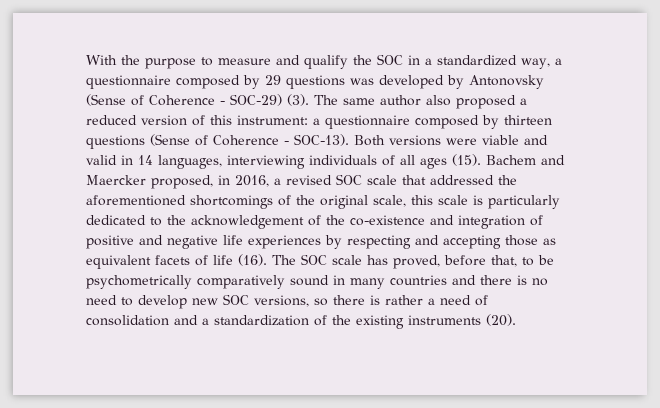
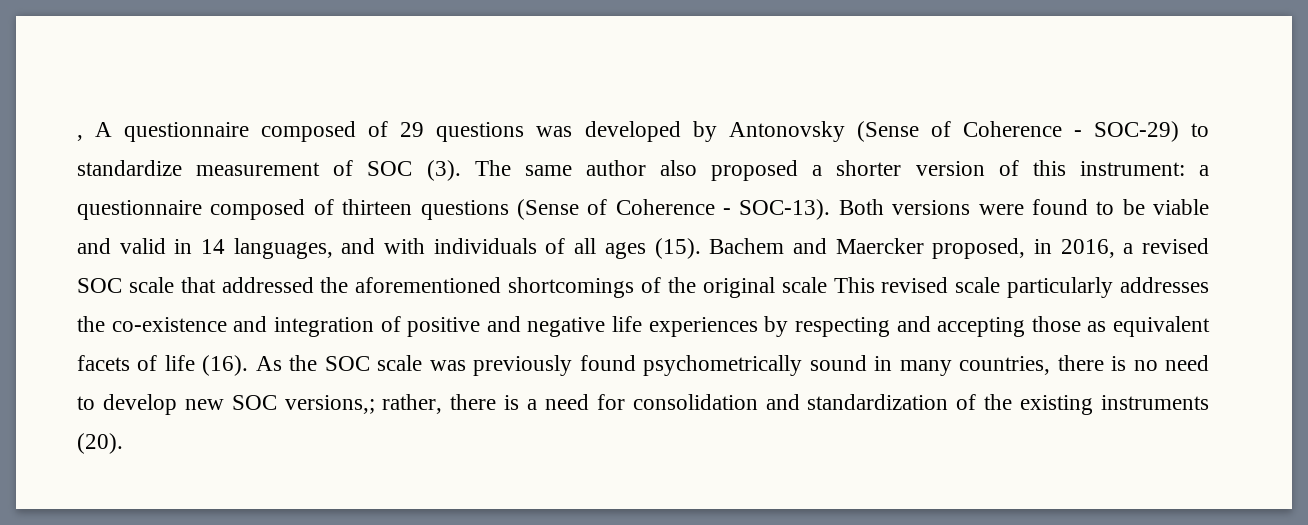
- With the purpose to measure and qualify the SOC in a standardized way, a questionnaire composed by 29 questions was developed by Antonovsky (Sense of Coherence - SOC-29) (3).
+ , A questionnaire composed of 29 questions was developed by Antonovsky (Sense of Coherence - SOC-29) to standardize measurement of SOC (3).
- The same author also proposed a reduced version of this instrument: a questionnaire composed by thirteen questions (Sense of Coherence - SOC-13).
+ The same author also proposed a shorter version of this instrument: a questionnaire composed of thirteen questions (Sense of Coherence - SOC-13).
- Both versions were viable and valid in 14 languages, interviewing individuals of all ages (15).
+ Both versions were found to be viable and valid in 14 languages, and with individuals of all ages (15).
- Bachem and Maercker proposed, in 2016, a revised SOC scale that addressed the aforementioned shortcomings of the original scale, this scale is particularly dedicated to the acknowledgement of the co-existence and integration of positive and negative life experiences by respecting and accepting those as equivalent facets of life (16).
+ Bachem and Maercker proposed, in 2016, a revised SOC scale that addressed the aforementioned shortcomings of the original scale This revised scale particularly addresses the co-existence and integration of positive and negative life experiences by respecting and accepting those as equivalent facets of life (16).
- The SOC scale has proved, before that, to be psychometrically comparatively sound in many countries and there is no need to develop new SOC versions, so there is rather a need of consolidation and a standardization of the existing instruments (20).
+ As the SOC scale was previously found psychometrically sound in many countries, there is no need to develop new SOC versions,; rather, there is a need for consolidation and standardization of the existing instruments (20).

